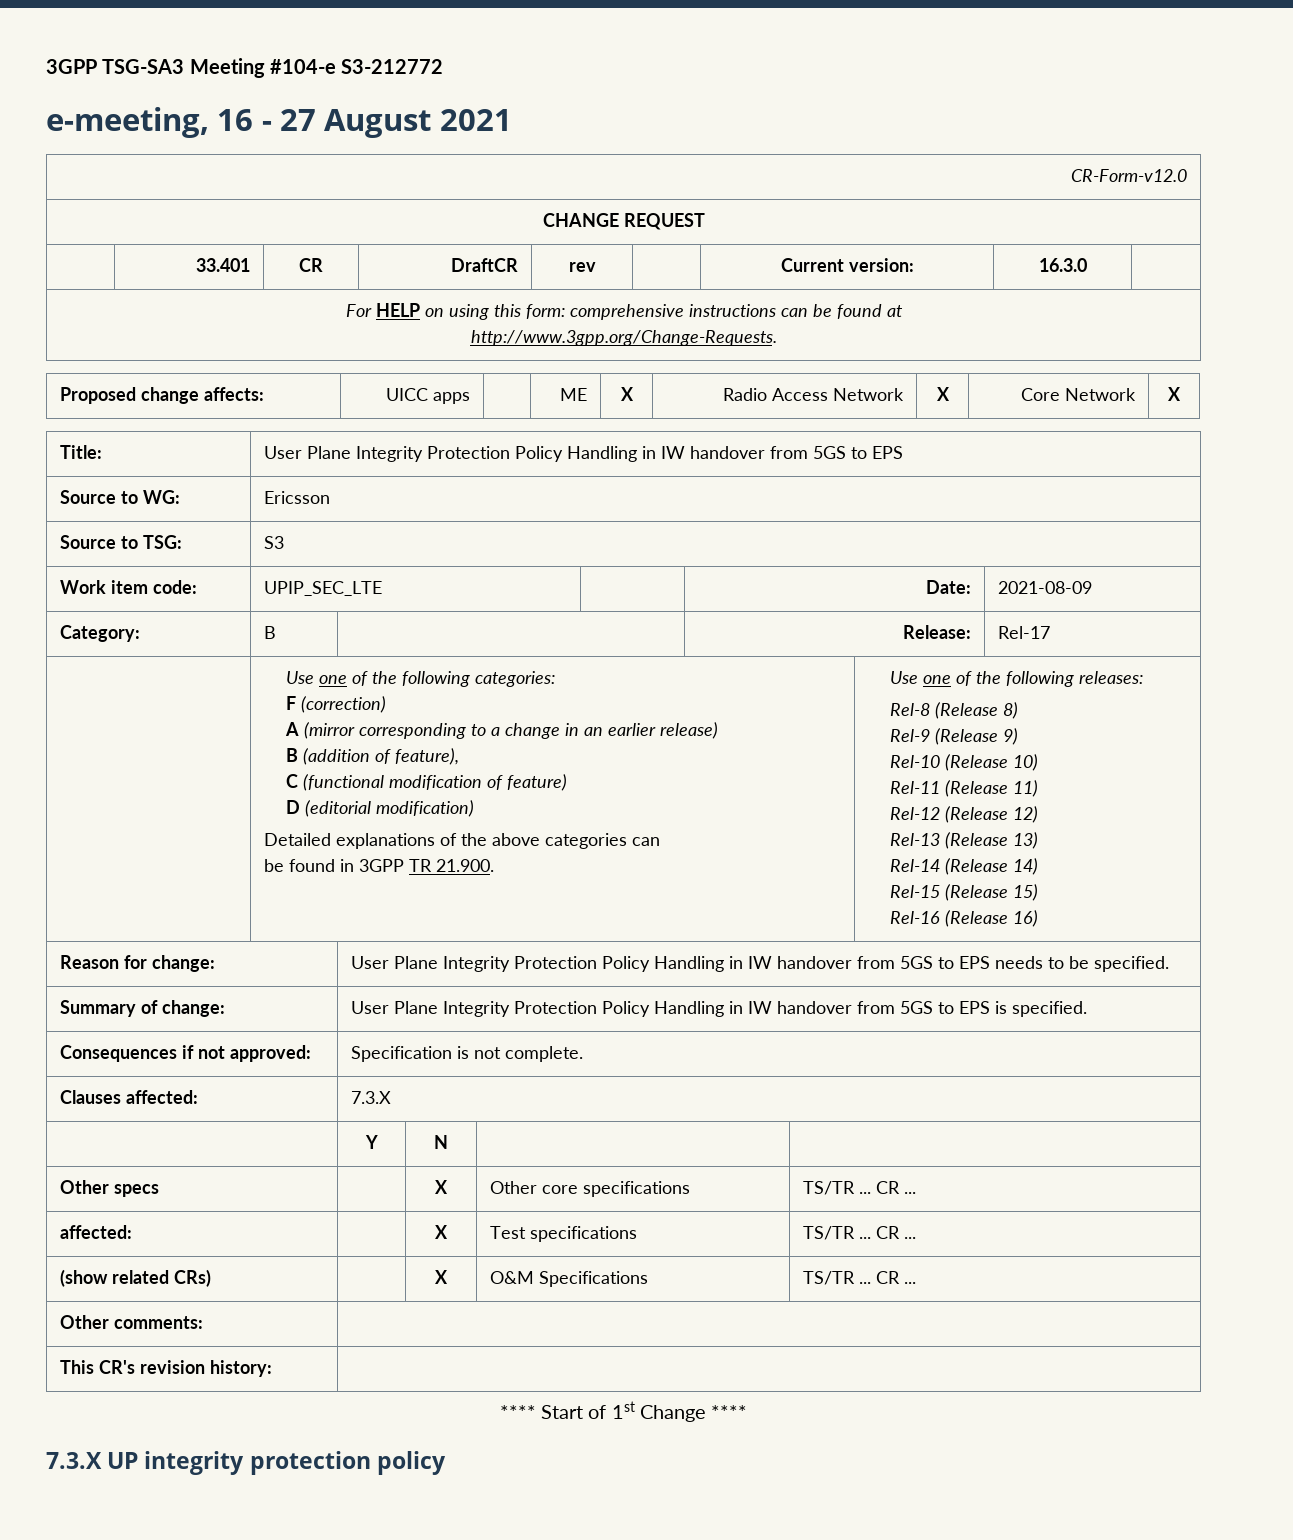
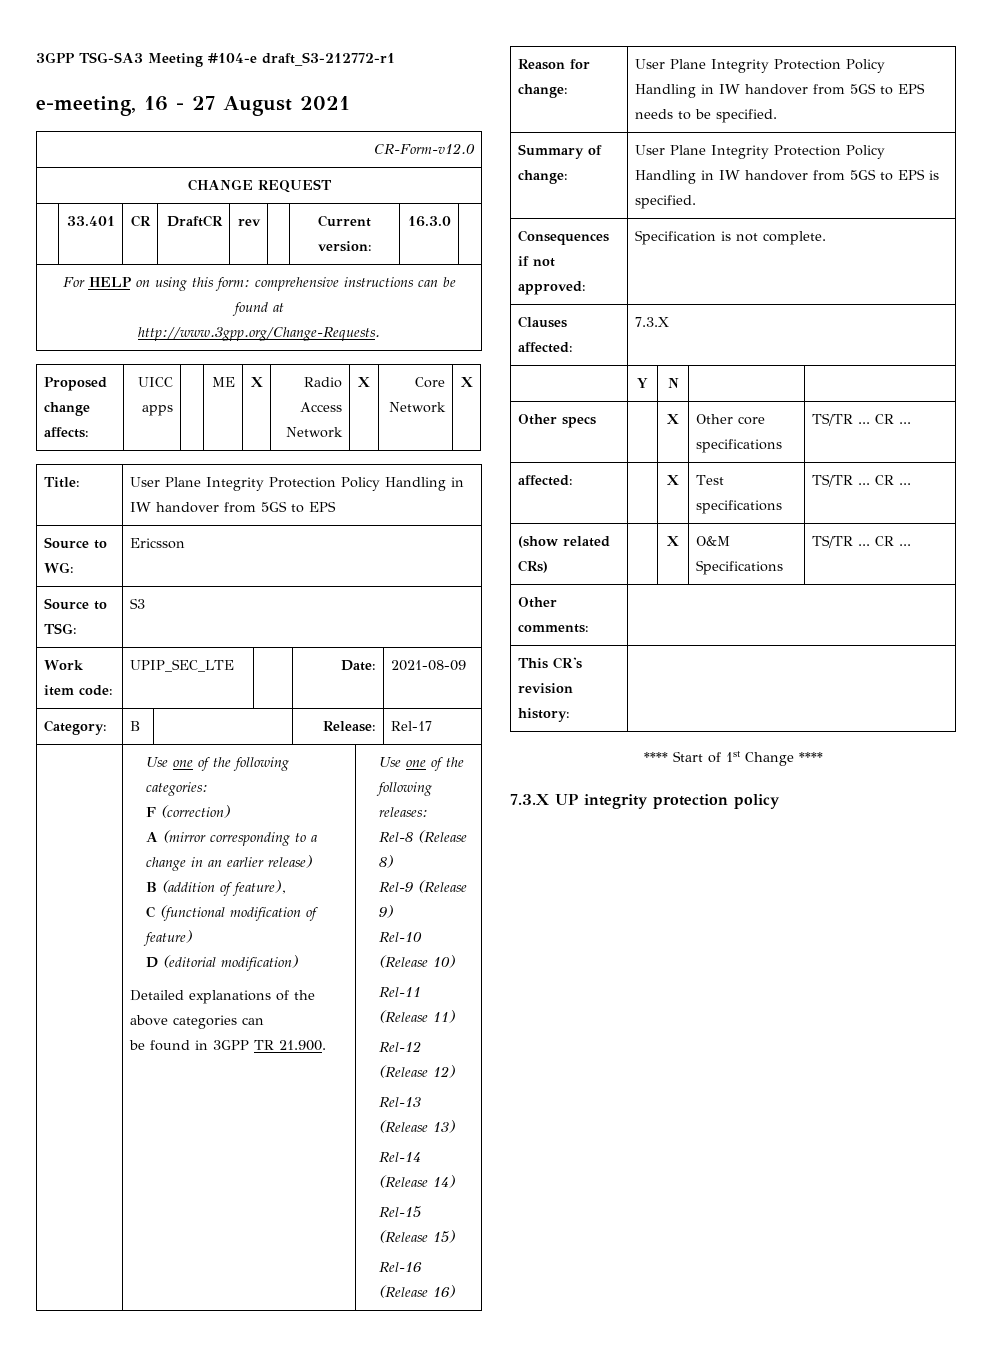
- 3GPP TSG-SA3 Meeting #104-e S3-212772
+ 3GPP TSG-SA3 Meeting #104-e draft_S3-212772-r1

